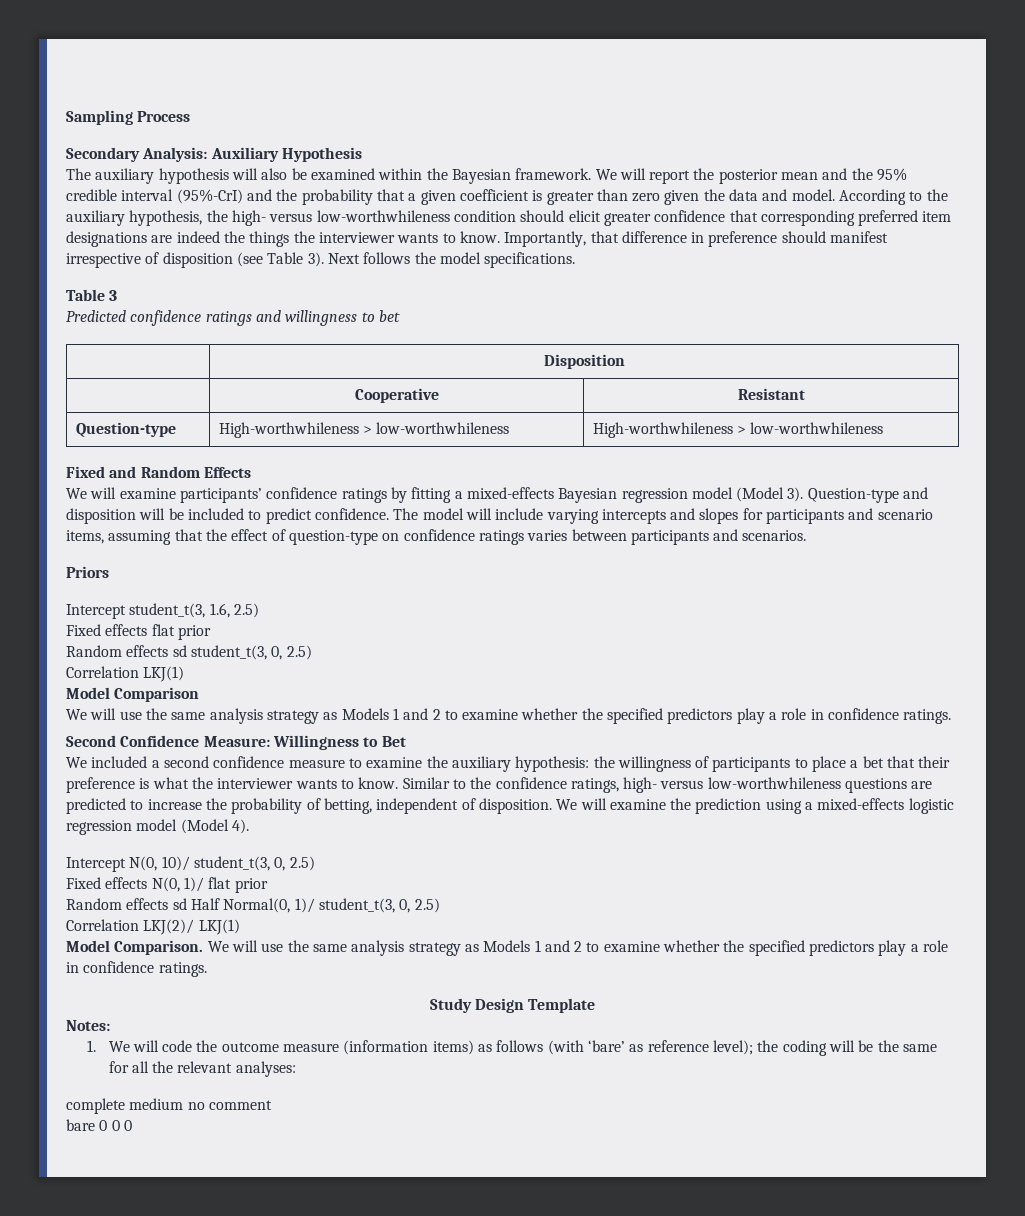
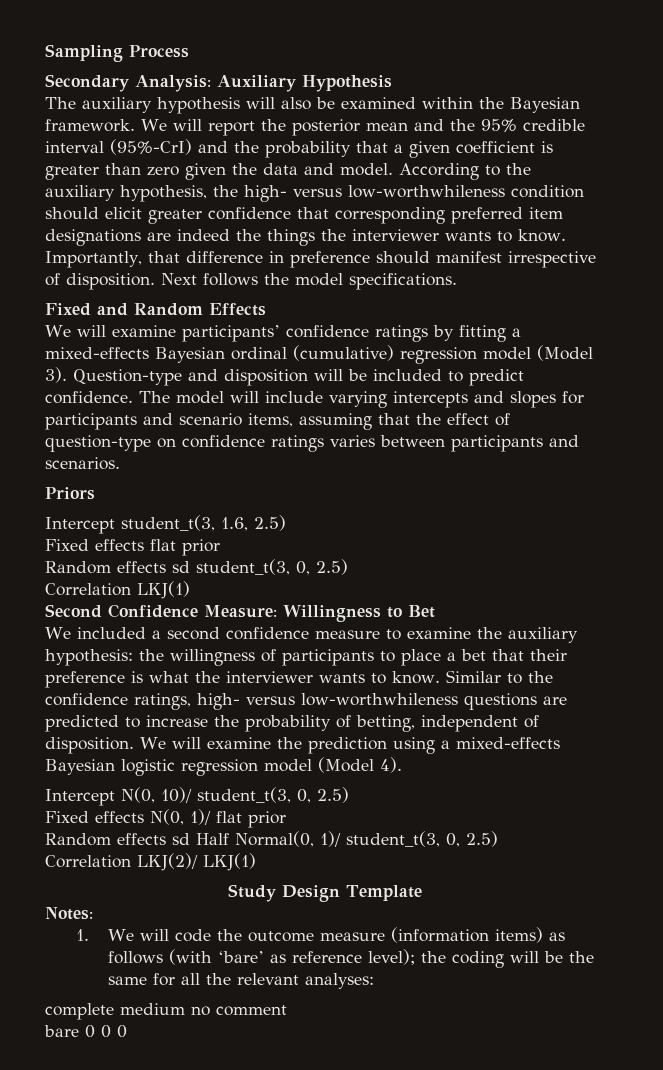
- Importantly, that difference in preference should manifest irrespective of disposition (see Table 3).
+ Importantly, that difference in preference should manifest irrespective of disposition.
- Table 3
- Predicted confidence ratings and willingness to bet
- | Disposition
- | Cooperative | Resistant
- Question-type | High-worthwhileness > low-worthwhileness | High-worthwhileness > low-worthwhileness
- We will examine participants’ confidence ratings by fitting a mixed-effects Bayesian regression model (Model 3).
+ We will examine participants’ confidence ratings by fitting a mixed-effects Bayesian ordinal (cumulative) regression model (Model 3).
- Model Comparison
- We will use the same analysis strategy as Models 1 and 2 to examine whether the specified predictors play a role in confidence ratings.
- We will examine the prediction using a mixed-effects logistic regression model (Model 4).
+ We will examine the prediction using a mixed-effects Bayesian logistic regression model (Model 4).
- Model Comparison. We will use the same analysis strategy as Models 1 and 2 to examine whether the specified predictors play a role in confidence ratings.

